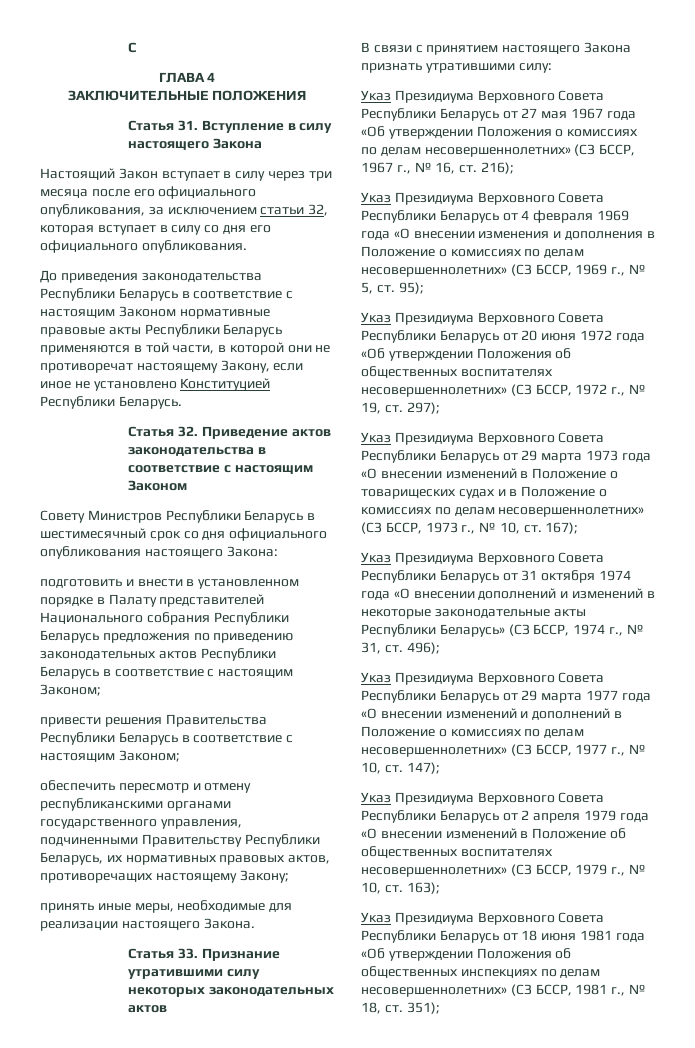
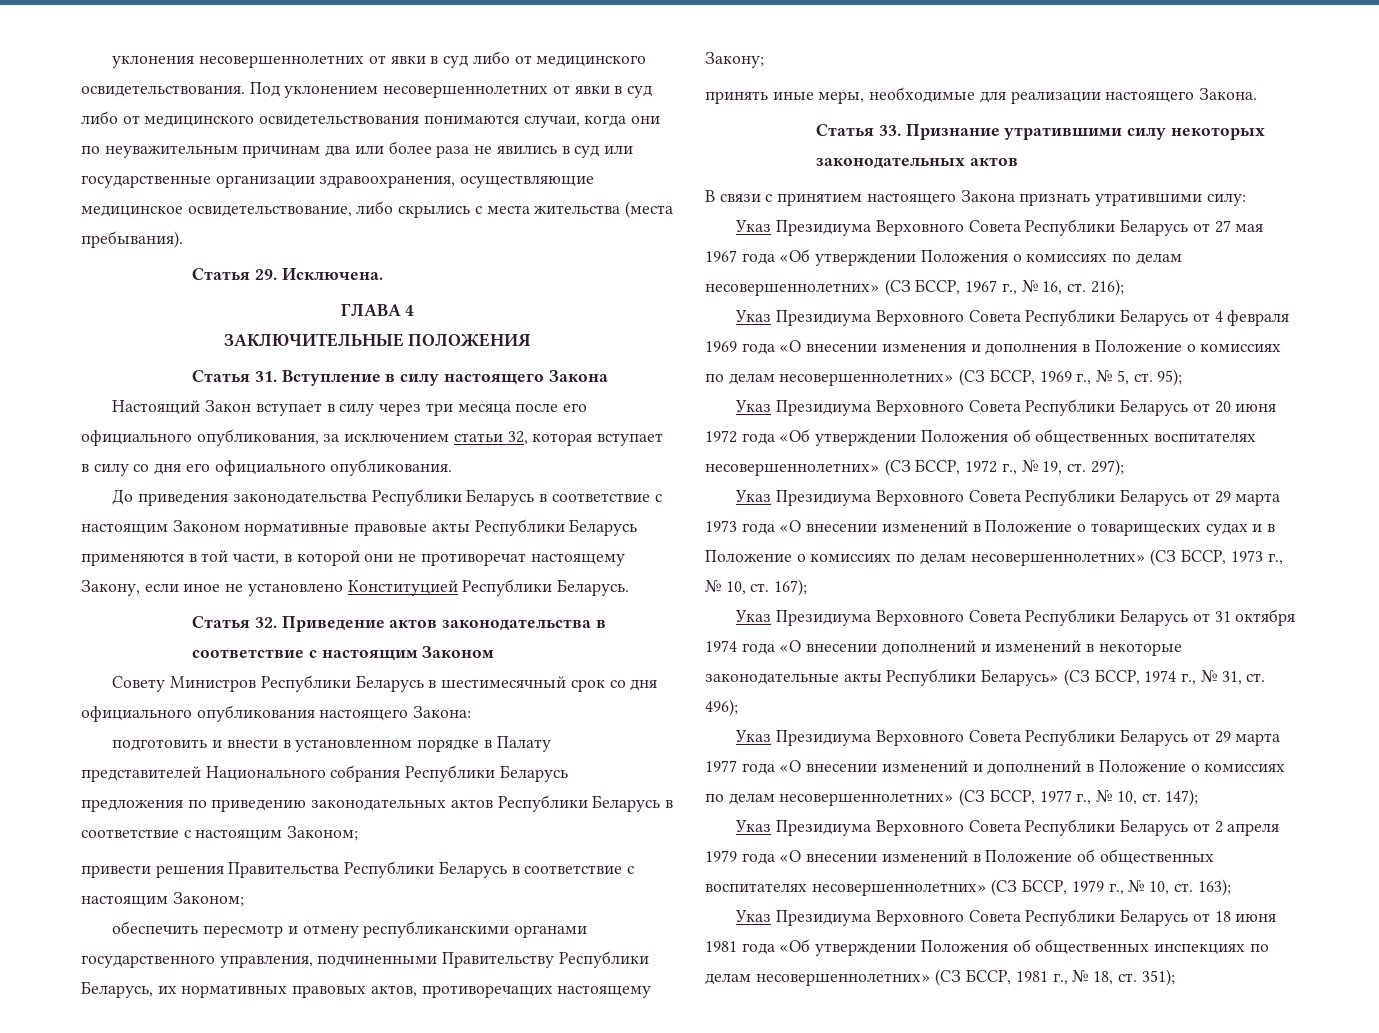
- С
+ уклонения несовершеннолетних от явки в суд либо от медицинского освидетельствования. Под уклонением несовершеннолетних от явки в суд либо от медицинского освидетельствования понимаются случаи, когда они по неуважительным причинам два или более раза не явились в суд или государственные организации здравоохранения, осуществляющие медицинское освидетельствование, либо скрылись с места жительства (места пребывания).
+ Статья 29. Исключена.

